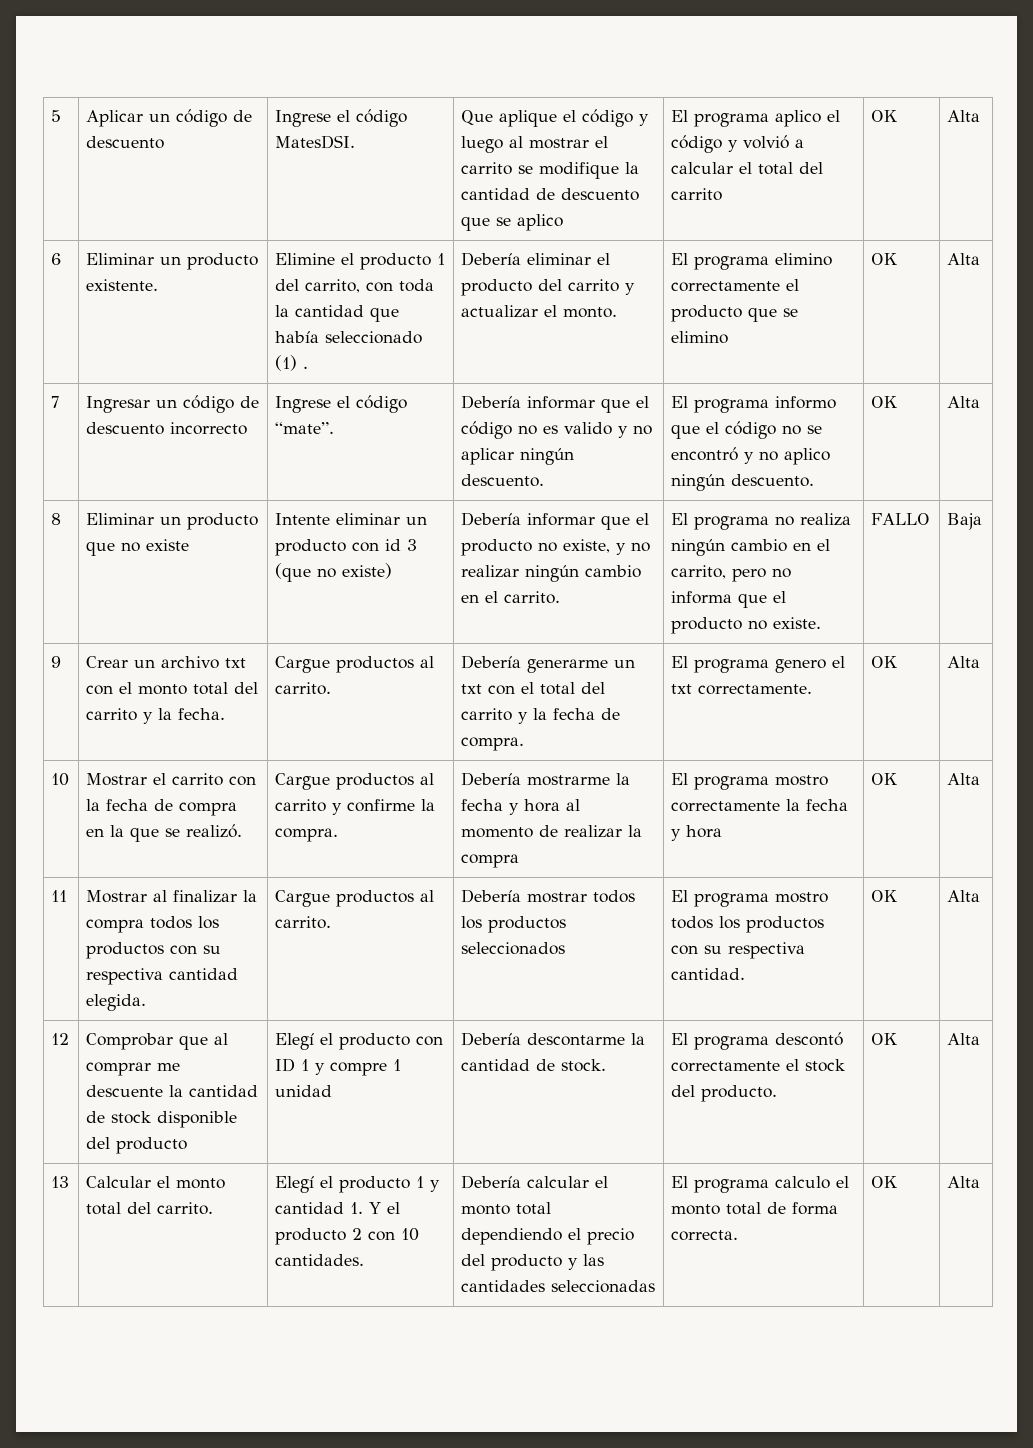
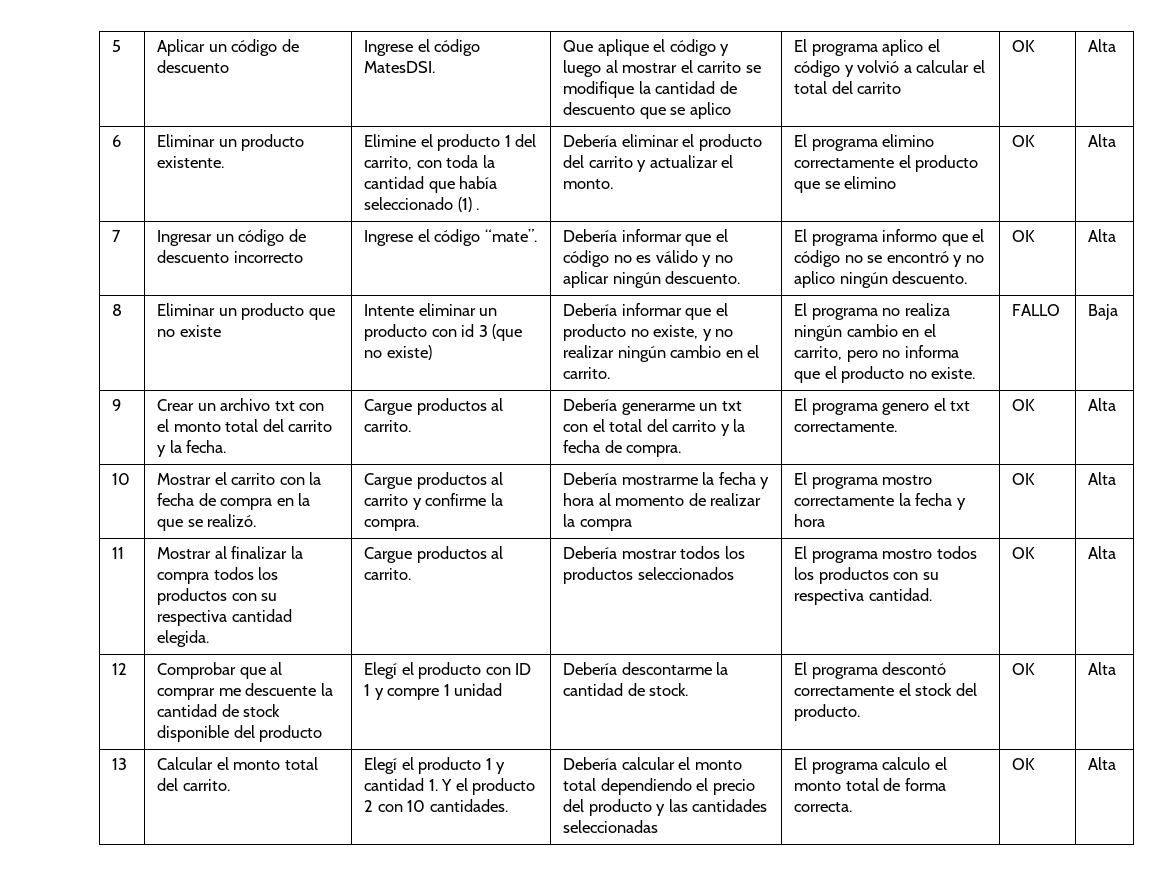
- 7 | Ingresar un código de descuento incorrecto | Ingrese el código “mate”. | Debería informar que el código no es valido y no aplicar ningún descuento. | El programa informo que el código no se encontró y no aplico ningún descuento. | OK | Alta
+ 7 | Ingresar un código de descuento incorrecto | Ingrese el código “mate”. | Debería informar que el código no es válido y no aplicar ningún descuento. | El programa informo que el código no se encontró y no aplico ningún descuento. | OK | Alta

